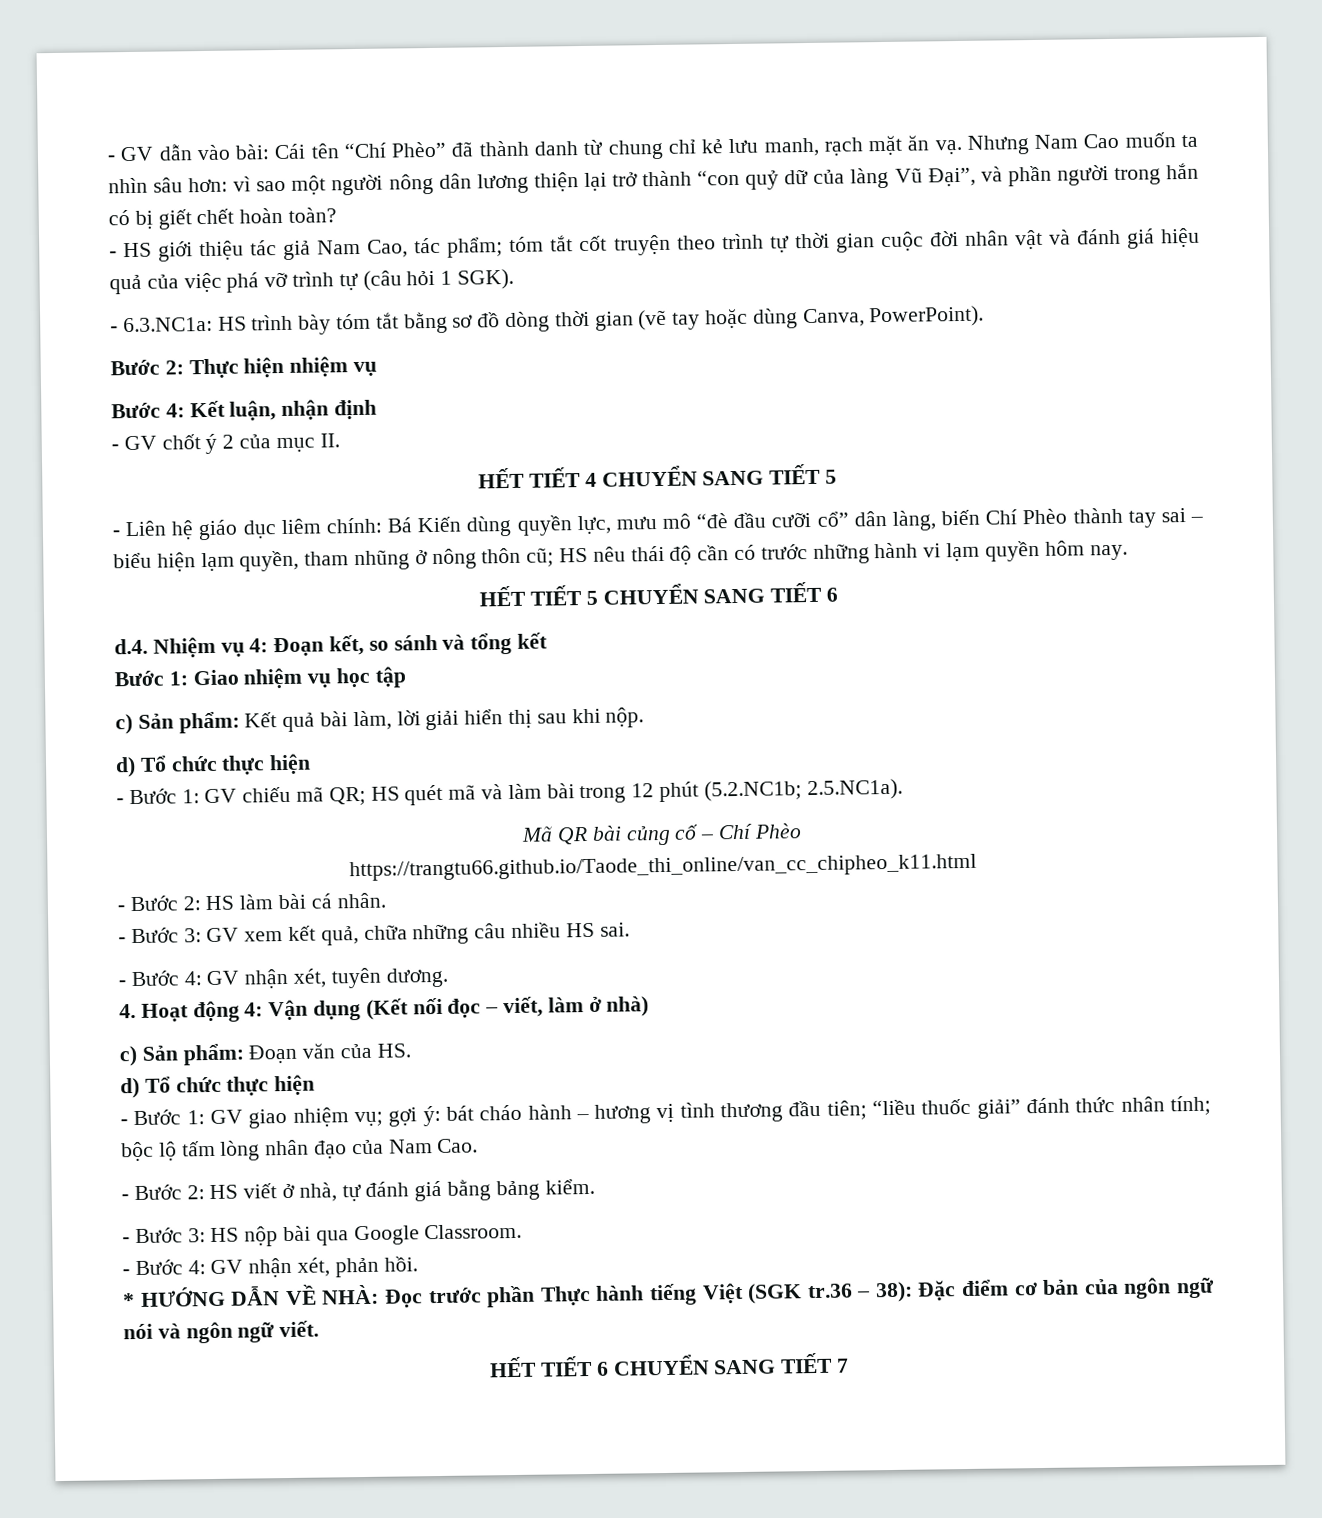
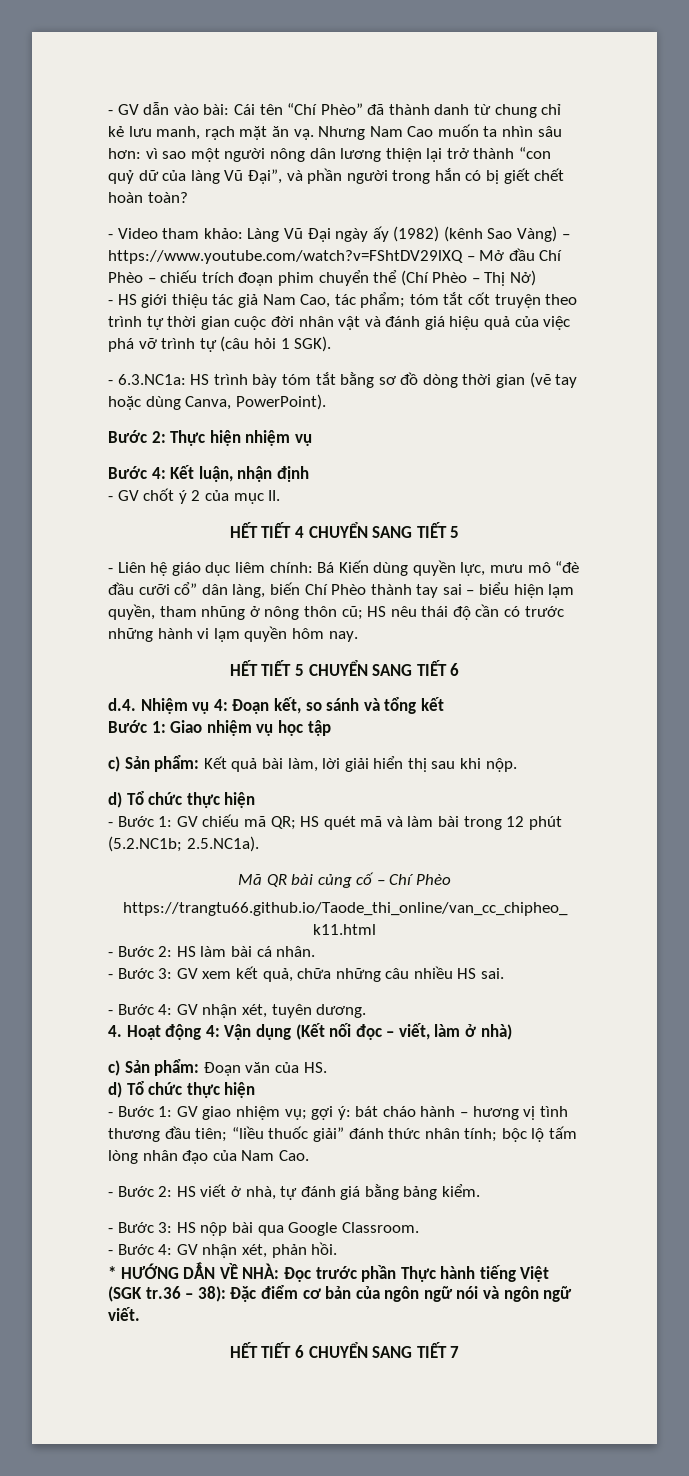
+ - Video tham khảo: Làng Vũ Đại ngày ấy (1982) (kênh Sao Vàng) – https://www.youtube.com/watch?v=FShtDV29lXQ – Mở đầu Chí Phèo – chiếu trích đoạn phim chuyển thể (Chí Phèo – Thị Nở)

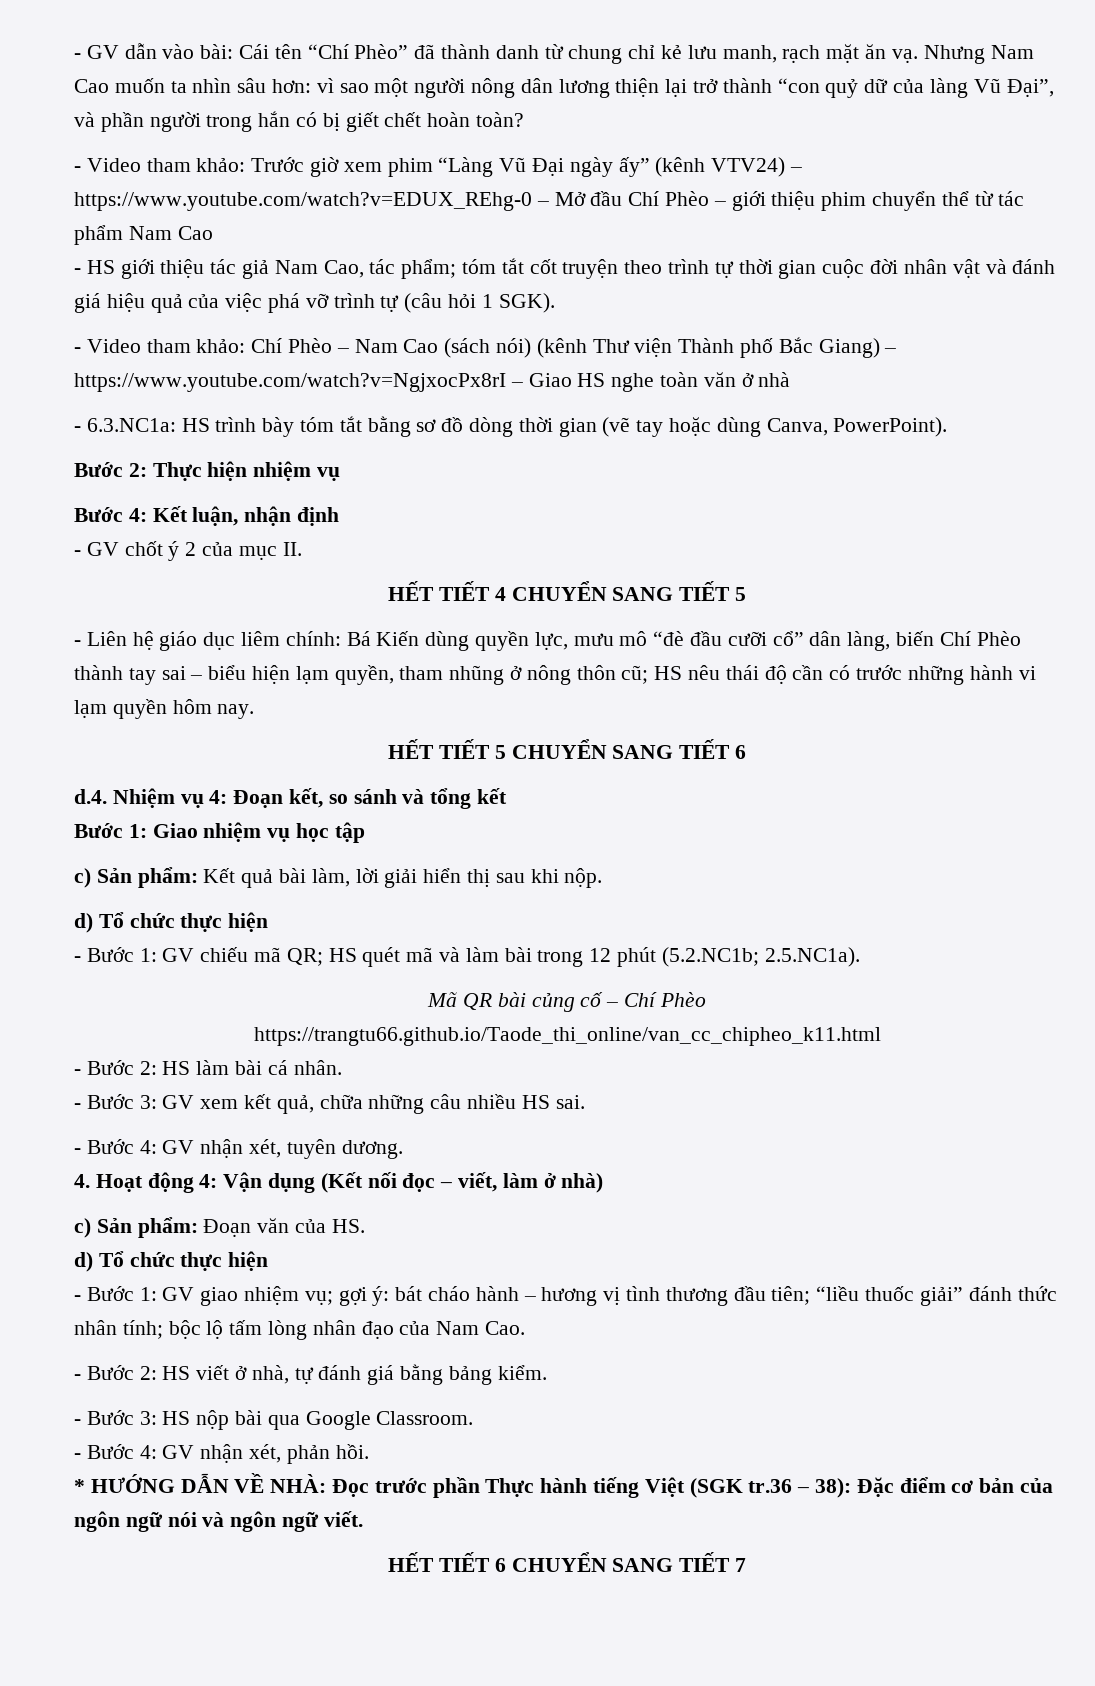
- - Video tham khảo: Làng Vũ Đại ngày ấy (1982) (kênh Sao Vàng) – https://www.youtube.com/watch?v=FShtDV29lXQ – Mở đầu Chí Phèo – chiếu trích đoạn phim chuyển thể (Chí Phèo – Thị Nở)
+ - Video tham khảo: Trước giờ xem phim “Làng Vũ Đại ngày ấy” (kênh VTV24) – https://www.youtube.com/watch?v=EDUX_REhg-0 – Mở đầu Chí Phèo – giới thiệu phim chuyển thể từ tác phẩm Nam Cao
+ - Video tham khảo: Chí Phèo – Nam Cao (sách nói) (kênh Thư viện Thành phố Bắc Giang) – https://www.youtube.com/watch?v=NgjxocPx8rI – Giao HS nghe toàn văn ở nhà

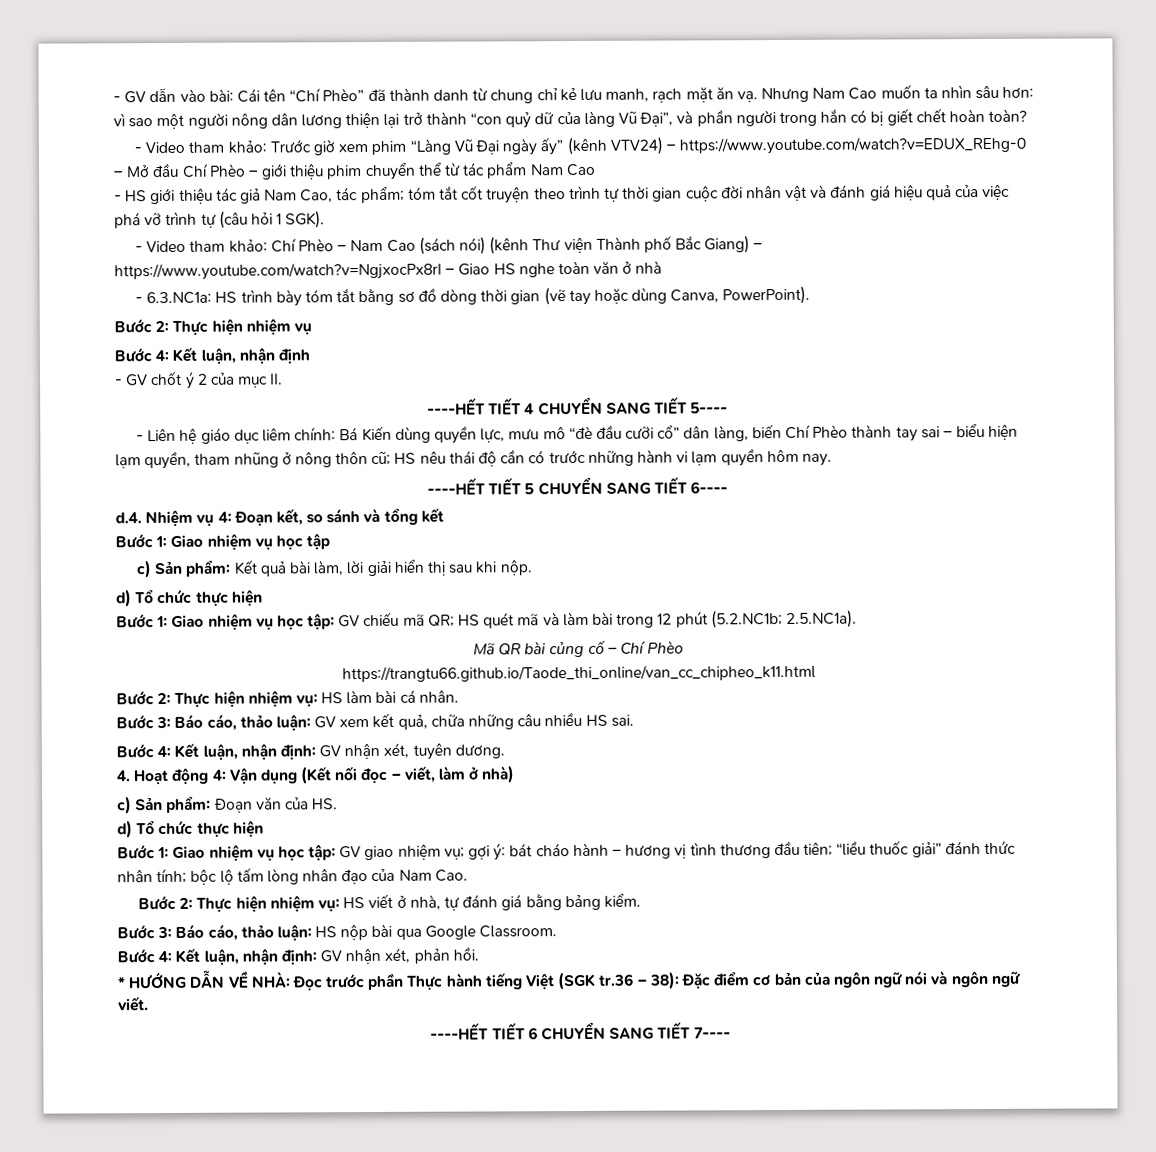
- HẾT TIẾT 4 CHUYỂN SANG TIẾT 5
+ ----HẾT TIẾT 4 CHUYỂN SANG TIẾT 5----
- HẾT TIẾT 5 CHUYỂN SANG TIẾT 6
+ ----HẾT TIẾT 5 CHUYỂN SANG TIẾT 6----
- - Bước 1: GV chiếu mã QR; HS quét mã và làm bài trong 12 phút (5.2.NC1b; 2.5.NC1a).
+ Bước 1: Giao nhiệm vụ học tập: GV chiếu mã QR; HS quét mã và làm bài trong 12 phút (5.2.NC1b; 2.5.NC1a).
- - Bước 2: HS làm bài cá nhân.
+ Bước 2: Thực hiện nhiệm vụ: HS làm bài cá nhân.
- - Bước 3: GV xem kết quả, chữa những câu nhiều HS sai.
+ Bước 3: Báo cáo, thảo luận: GV xem kết quả, chữa những câu nhiều HS sai.
- - Bước 4: GV nhận xét, tuyên dương.
+ Bước 4: Kết luận, nhận định: GV nhận xét, tuyên dương.
- - Bước 1: GV giao nhiệm vụ; gợi ý: bát cháo hành – hương vị tình thương đầu tiên; “liều thuốc giải” đánh thức nhân tính; bộc lộ tấm lòng nhân đạo của Nam Cao.
+ Bước 1: Giao nhiệm vụ học tập: GV giao nhiệm vụ; gợi ý: bát cháo hành – hương vị tình thương đầu tiên; “liều thuốc giải” đánh thức nhân tính; bộc lộ tấm lòng nhân đạo của Nam Cao.
- - Bước 2: HS viết ở nhà, tự đánh giá bằng bảng kiểm.
+ Bước 2: Thực hiện nhiệm vụ: HS viết ở nhà, tự đánh giá bằng bảng kiểm.
- - Bước 3: HS nộp bài qua Google Classroom.
+ Bước 3: Báo cáo, thảo luận: HS nộp bài qua Google Classroom.
- - Bước 4: GV nhận xét, phản hồi.
+ Bước 4: Kết luận, nhận định: GV nhận xét, phản hồi.
- HẾT TIẾT 6 CHUYỂN SANG TIẾT 7
+ ----HẾT TIẾT 6 CHUYỂN SANG TIẾT 7----

